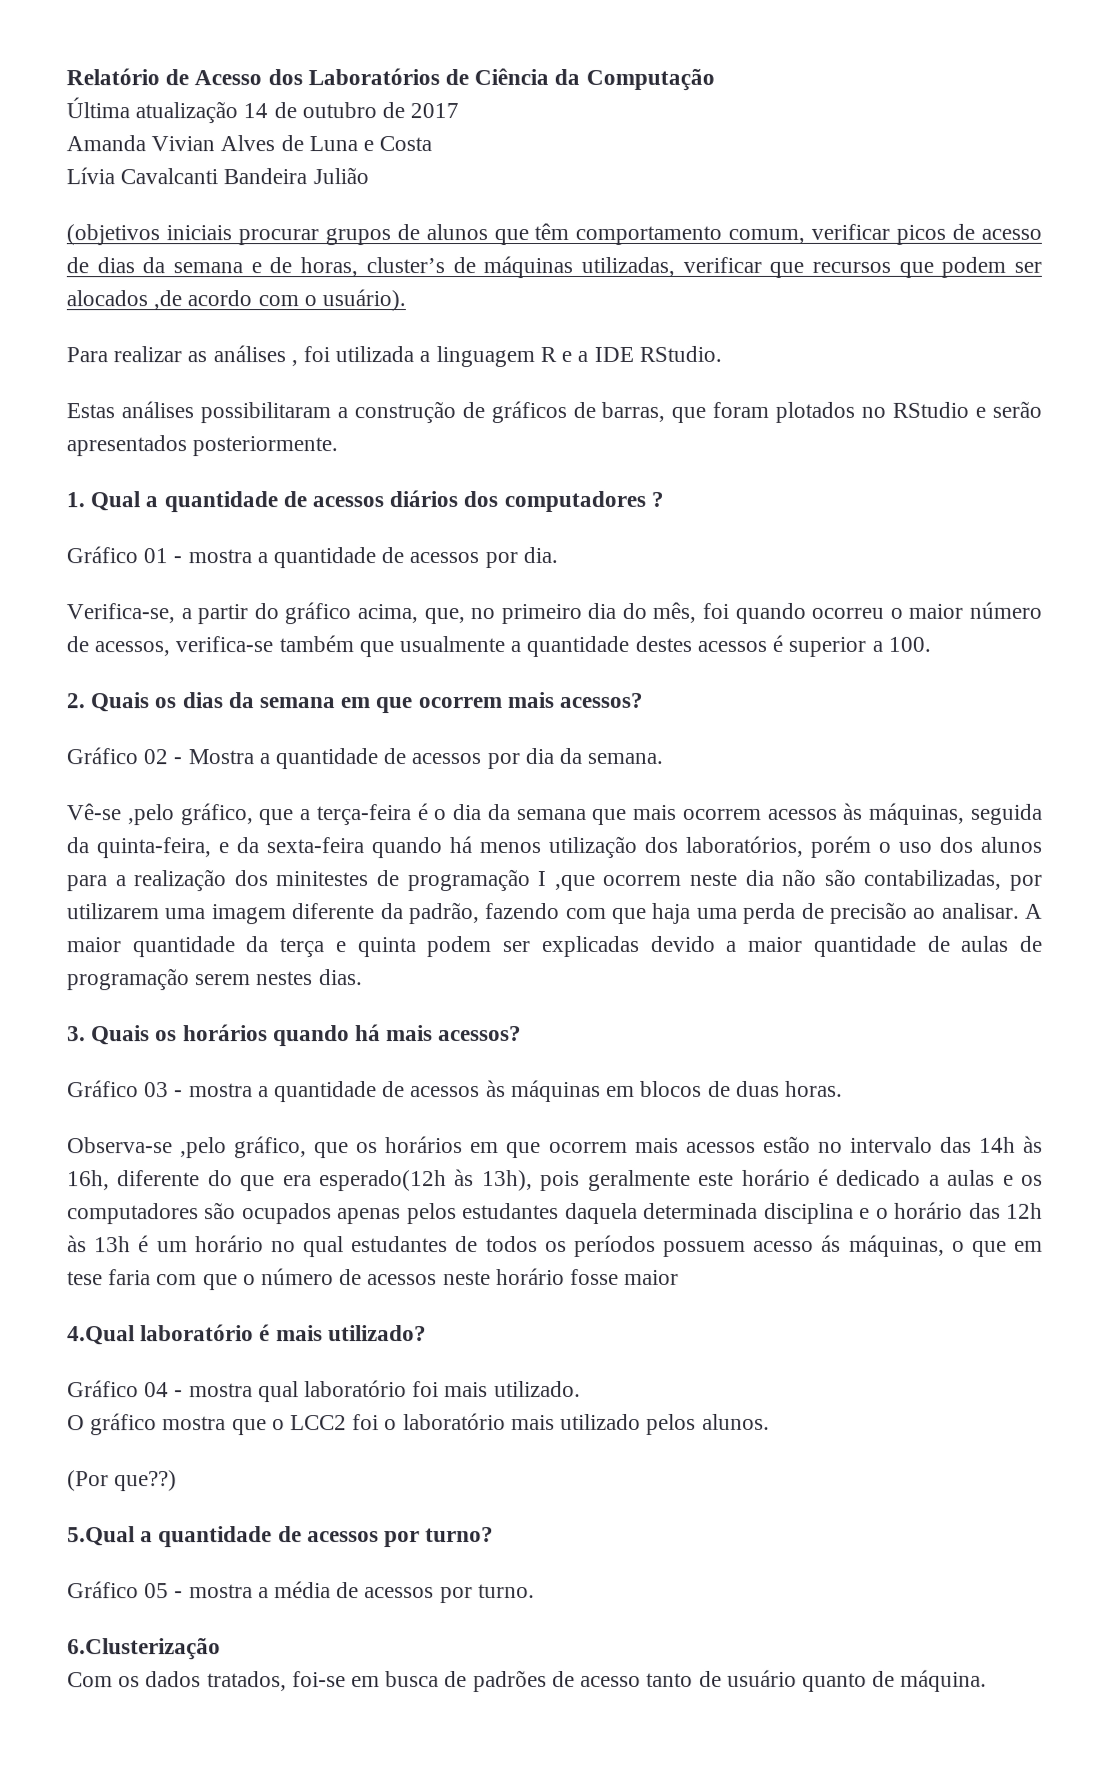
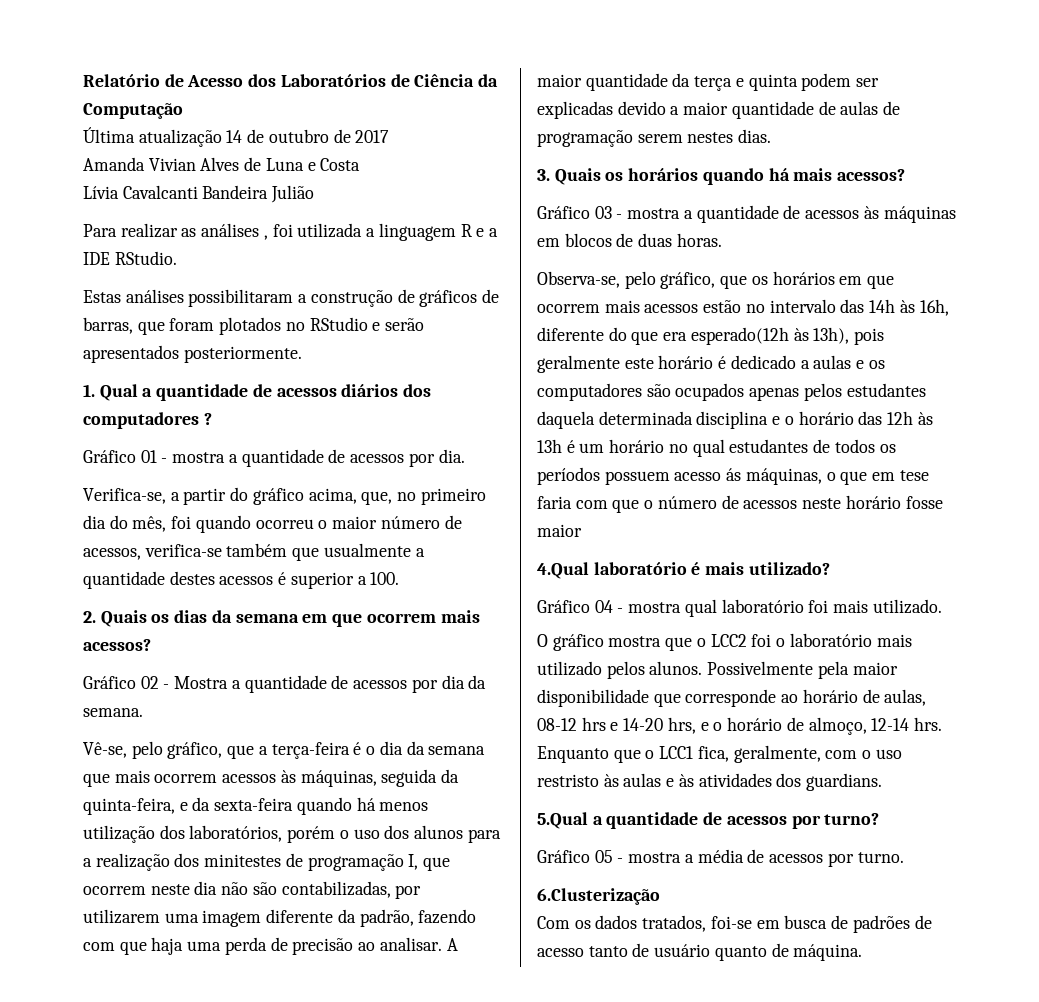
- (objetivos iniciais procurar grupos de alunos que têm comportamento comum, verificar picos de acesso de dias da semana e de horas, cluster’s de máquinas utilizadas, verificar que recursos que podem ser alocados ,de acordo com o usuário).
- Vê-se ,pelo gráfico, que a terça-feira é o dia da semana que mais ocorrem acessos às máquinas, seguida da quinta-feira, e da sexta-feira quando há menos utilização dos laboratórios, porém o uso dos alunos para a realização dos minitestes de programação I ,que ocorrem neste dia não são contabilizadas, por utilizarem uma imagem diferente da padrão, fazendo com que haja uma perda de precisão ao analisar.
+ Vê-se, pelo gráfico, que a terça-feira é o dia da semana que mais ocorrem acessos às máquinas, seguida da quinta-feira, e da sexta-feira quando há menos utilização dos laboratórios, porém o uso dos alunos para a realização dos minitestes de programação I, que ocorrem neste dia não são contabilizadas, por utilizarem uma imagem diferente da padrão, fazendo com que haja uma perda de precisão ao analisar.
- Observa-se ,pelo gráfico, que os horários em que ocorrem mais acessos estão no intervalo das 14h às 16h, diferente do que era esperado(12h às 13h), pois geralmente este horário é dedicado a aulas e os computadores são ocupados apenas pelos estudantes daquela determinada disciplina e o horário das 12h às 13h é um horário no qual estudantes de todos os períodos possuem acesso ás máquinas, o que em tese faria com que o número de acessos neste horário fosse maior
+ Observa-se, pelo gráfico, que os horários em que ocorrem mais acessos estão no intervalo das 14h às 16h, diferente do que era esperado(12h às 13h), pois geralmente este horário é dedicado a aulas e os computadores são ocupados apenas pelos estudantes daquela determinada disciplina e o horário das 12h às 13h é um horário no qual estudantes de todos os períodos possuem acesso ás máquinas, o que em tese faria com que o número de acessos neste horário fosse maior
- O gráfico mostra que o LCC2 foi o laboratório mais utilizado pelos alunos.
- (Por que??)
+ O gráfico mostra que o LCC2 foi o laboratório mais utilizado pelos alunos. Possivelmente pela maior disponibilidade que corresponde ao horário de aulas, 08-12 hrs e 14-20 hrs, e o horário de almoço, 12-14 hrs. Enquanto que o LCC1 fica, geralmente, com o uso restristo às aulas e às atividades dos guardians.

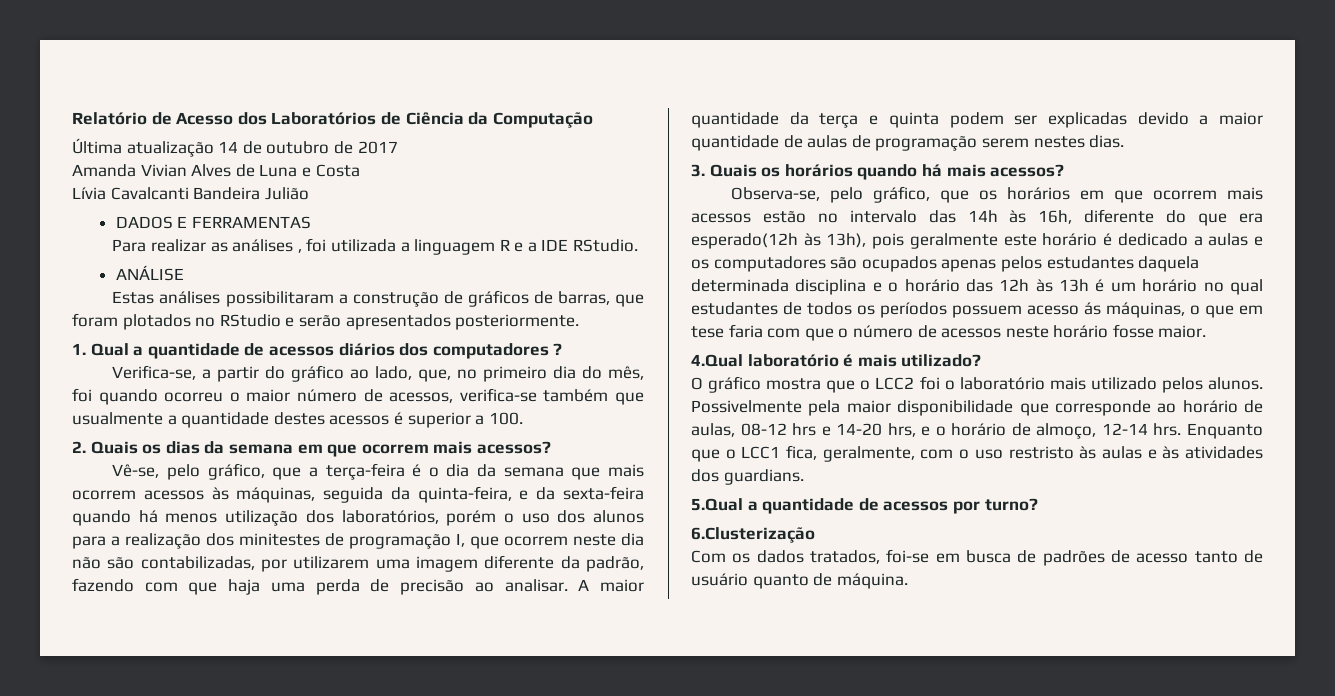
+ DADOS E FERRAMENTAS
+ ANÁLISE
- Gráfico 01 - mostra a quantidade de acessos por dia.
- Verifica-se, a partir do gráfico acima, que, no primeiro dia do mês, foi quando ocorreu o maior número de acessos, verifica-se também que usualmente a quantidade destes acessos é superior a 100.
+ Verifica-se, a partir do gráfico ao lado, que, no primeiro dia do mês, foi quando ocorreu o maior número de acessos, verifica-se também que usualmente a quantidade destes acessos é superior a 100.
- Gráfico 02 - Mostra a quantidade de acessos por dia da semana.
- Gráfico 03 - mostra a quantidade de acessos às máquinas em blocos de duas horas.
- Observa-se, pelo gráfico, que os horários em que ocorrem mais acessos estão no intervalo das 14h às 16h, diferente do que era esperado(12h às 13h), pois geralmente este horário é dedicado a aulas e os computadores são ocupados apenas pelos estudantes daquela determinada disciplina e o horário das 12h às 13h é um horário no qual estudantes de todos os períodos possuem acesso ás máquinas, o que em tese faria com que o número de acessos neste horário fosse maior
+ Observa-se, pelo gráfico, que os horários em que ocorrem mais acessos estão no intervalo das 14h às 16h, diferente do que era esperado(12h às 13h), pois geralmente este horário é dedicado a aulas e os computadores são ocupados apenas pelos estudantes daquela determinada disciplina e o horário das 12h às 13h é um horário no qual estudantes de todos os períodos possuem acesso ás máquinas, o que em tese faria com que o número de acessos neste horário fosse maior.
- Gráfico 04 - mostra qual laboratório foi mais utilizado.
- Gráfico 05 - mostra a média de acessos por turno.

